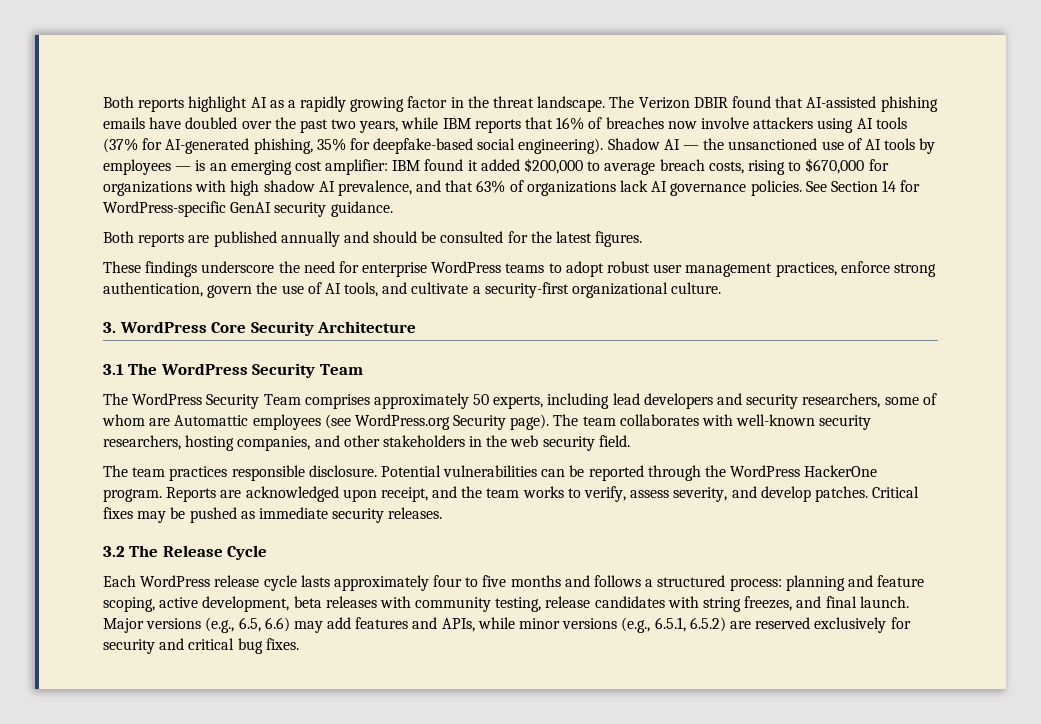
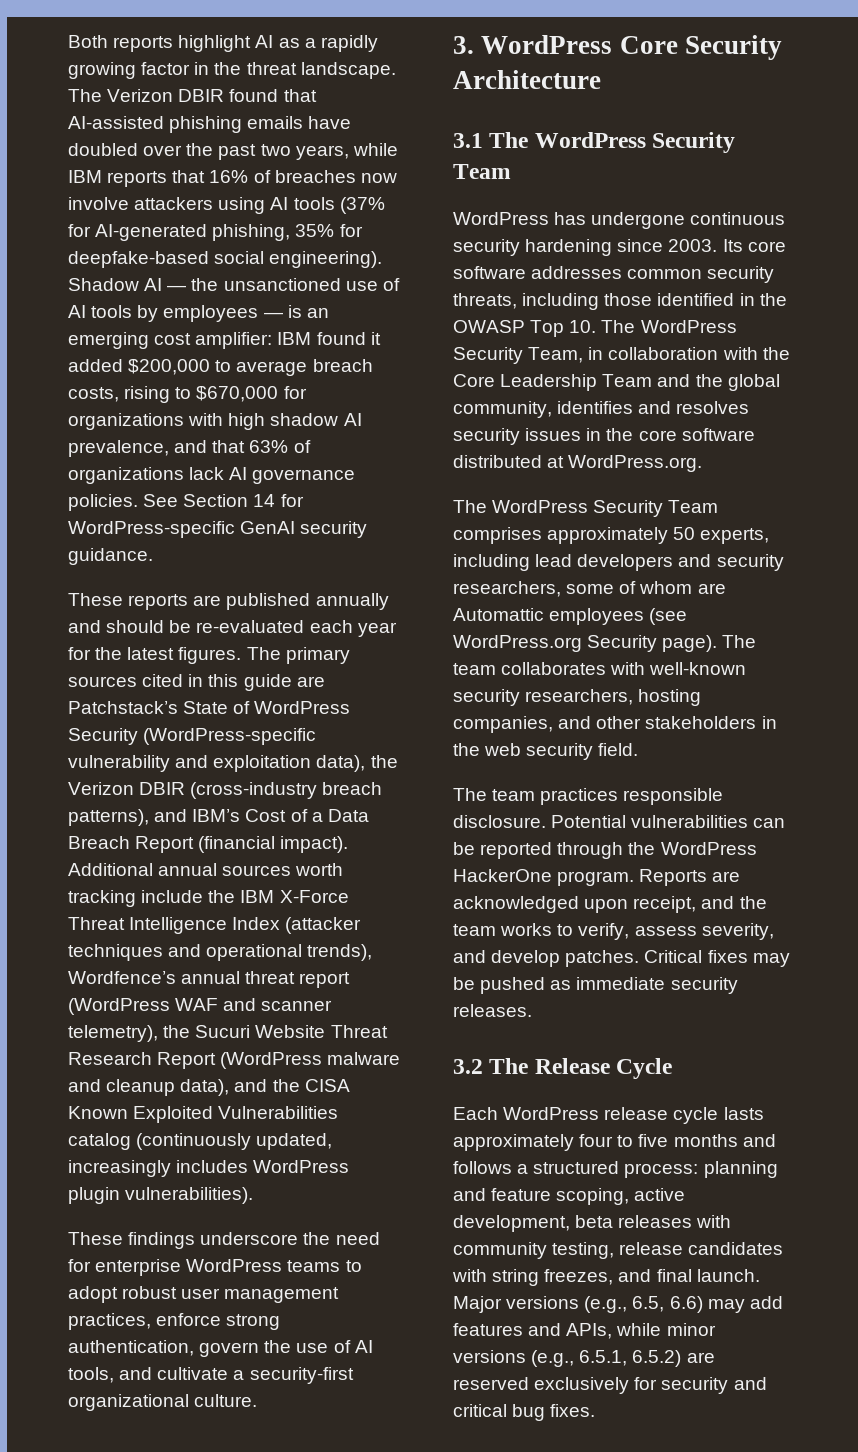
- Both reports are published annually and should be consulted for the latest figures.
+ These reports are published annually and should be re-evaluated each year for the latest figures. The primary sources cited in this guide are Patchstack’s State of WordPress Security (WordPress-specific vulnerability and exploitation data), the Verizon DBIR (cross-industry breach patterns), and IBM’s Cost of a Data Breach Report (financial impact). Additional annual sources worth tracking include the IBM X-Force Threat Intelligence Index (attacker techniques and operational trends), Wordfence’s annual threat report (WordPress WAF and scanner telemetry), the Sucuri Website Threat Research Report (WordPress malware and cleanup data), and the CISA Known Exploited Vulnerabilities catalog (continuously updated, increasingly includes WordPress plugin vulnerabilities).
+ WordPress has undergone continuous security hardening since 2003. Its core software addresses common security threats, including those identified in the OWASP Top 10. The WordPress Security Team, in collaboration with the Core Leadership Team and the global community, identifies and resolves security issues in the core software distributed at WordPress.org.

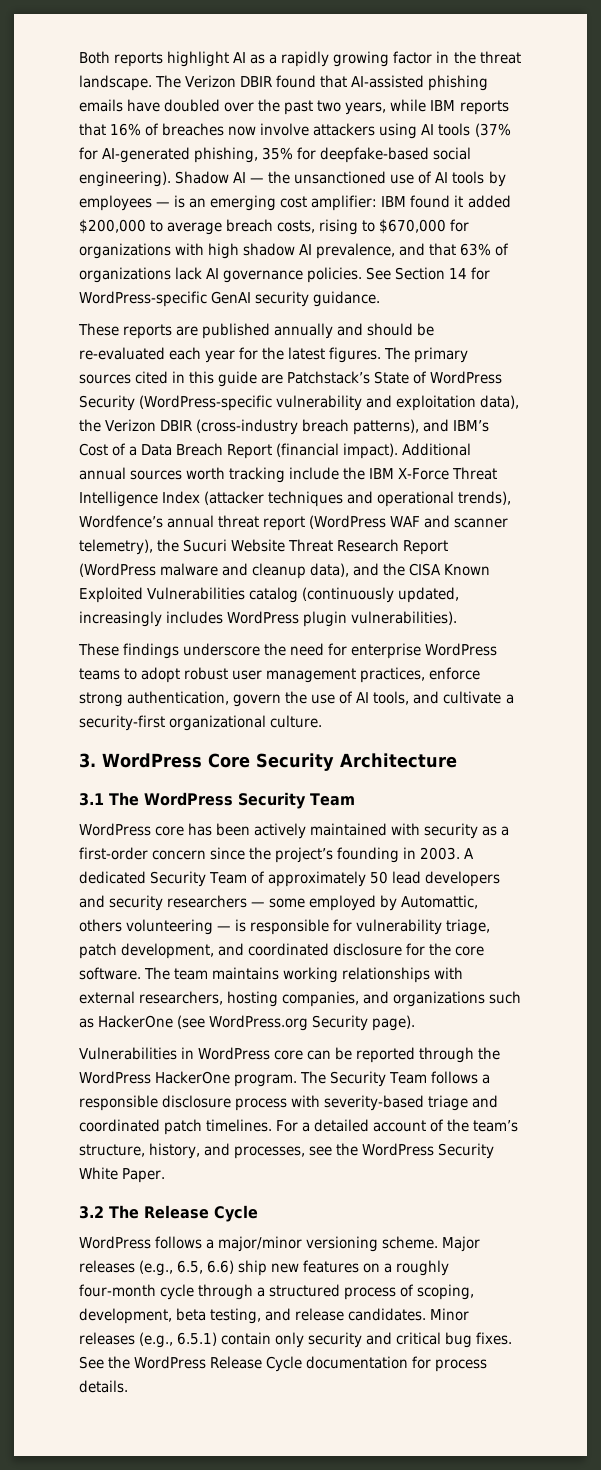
- WordPress has undergone continuous security hardening since 2003. Its core software addresses common security threats, including those identified in the OWASP Top 10. The WordPress Security Team, in collaboration with the Core Leadership Team and the global community, identifies and resolves security issues in the core software distributed at WordPress.org.
- The WordPress Security Team comprises approximately 50 experts, including lead developers and security researchers, some of whom are Automattic employees (see WordPress.org Security page). The team collaborates with well-known security researchers, hosting companies, and other stakeholders in the web security field.
- The team practices responsible disclosure. Potential vulnerabilities can be reported through the WordPress HackerOne program.
+ WordPress core has been actively maintained with security as a first-order concern since the project’s founding in 2003. A dedicated Security Team of approximately 50 lead developers and security researchers — some employed by Automattic, others volunteering — is responsible for vulnerability triage, patch development, and coordinated disclosure for the core software. The team maintains working relationships with external researchers, hosting companies, and organizations such as HackerOne (see WordPress.org Security page).
+ Vulnerabilities in WordPress core can be reported through the WordPress HackerOne program.
- Reports are acknowledged upon receipt, and the team works to verify, assess severity, and develop patches. Critical fixes may be pushed as immediate security releases.
+ The Security Team follows a responsible disclosure process with severity-based triage and coordinated patch timelines. For a detailed account of the team’s structure, history, and processes, see the WordPress Security White Paper.
  3.2 The Release Cycle
- Each WordPress release cycle lasts approximately four to five months and follows a structured process: planning and feature scoping, active development, beta releases with community testing, release candidates with string freezes, and final launch. Major versions (e.g., 6.5, 6.6) may add features and APIs, while minor versions (e.g., 6.5.1, 6.5.2) are reserved exclusively for security and critical bug fixes.
+ WordPress follows a major/minor versioning scheme. Major releases (e.g., 6.5, 6.6) ship new features on a roughly four-month cycle through a structured process of scoping, development, beta testing, and release candidates. Minor releases (e.g., 6.5.1) contain only security and critical bug fixes.
+ See the WordPress Release Cycle documentation for process details.

